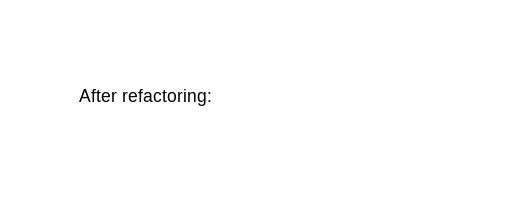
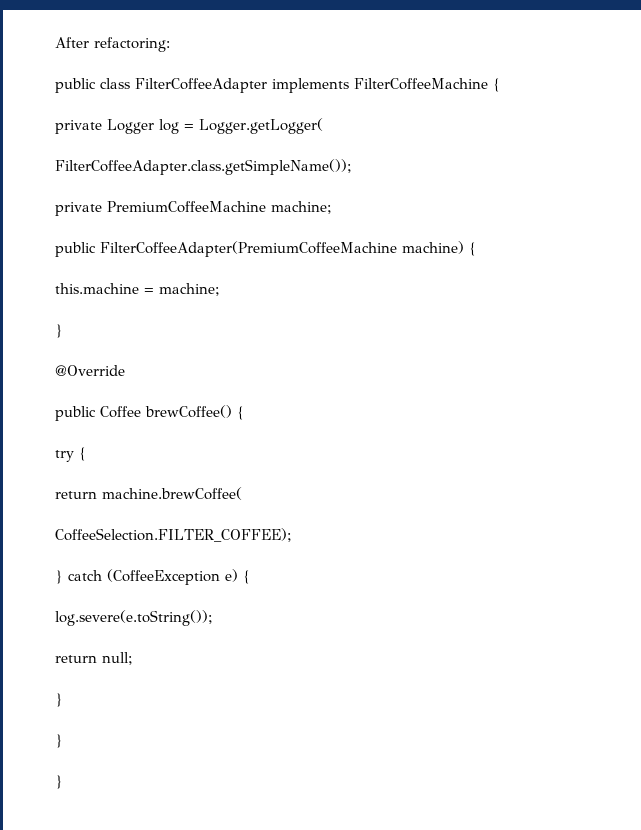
+ public class FilterCoffeeAdapter implements FilterCoffeeMachine {
+ private Logger log = Logger.getLogger(
+ FilterCoffeeAdapter.class.getSimpleName());
+ private PremiumCoffeeMachine machine;
+ public FilterCoffeeAdapter(PremiumCoffeeMachine machine) {
+ this.machine = machine;
+ }
+ @Override
+ public Coffee brewCoffee() {
+ try {
+ return machine.brewCoffee(
+ CoffeeSelection.FILTER_COFFEE);
+ } catch (CoffeeException e) {
+ log.severe(e.toString());
+ return null;
+ }
+ }
+ }

